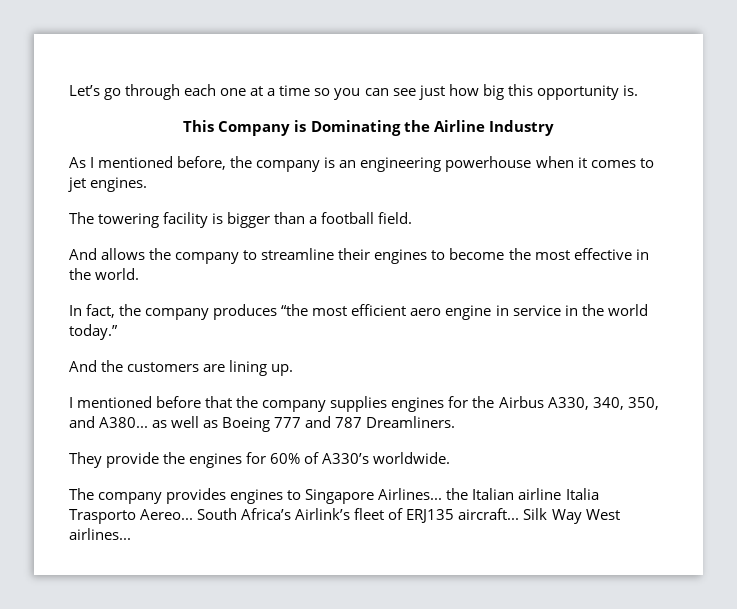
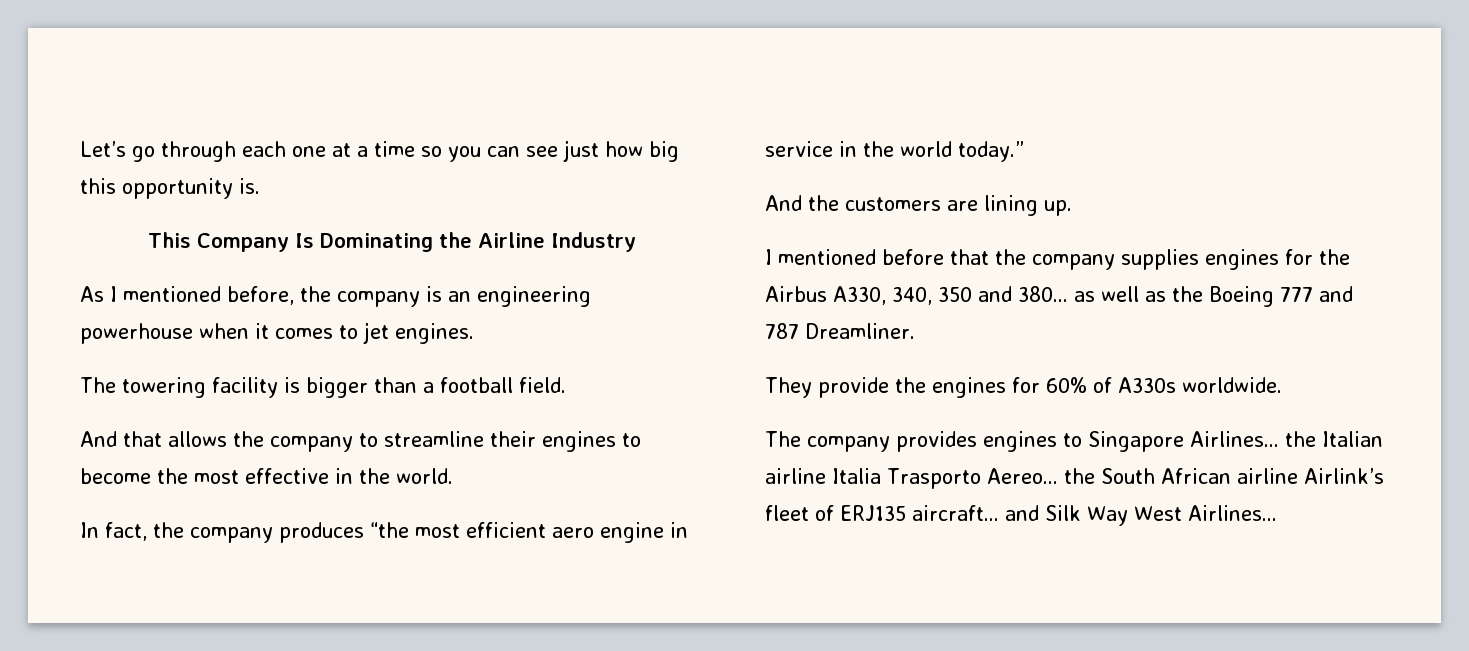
- This Company is Dominating the Airline Industry
+ This Company Is Dominating the Airline Industry
- And allows the company to streamline their engines to become the most effective in the world.
+ And that allows the company to streamline their engines to become the most effective in the world.
- I mentioned before that the company supplies engines for the Airbus A330, 340, 350, and A380... as well as Boeing 777 and 787 Dreamliners.
+ I mentioned before that the company supplies engines for the Airbus A330, 340, 350 and 380... as well as the Boeing 777 and 787 Dreamliner.
- They provide the engines for 60% of A330’s worldwide.
+ They provide the engines for 60% of A330s worldwide.
- The company provides engines to Singapore Airlines... the Italian airline Italia Trasporto Aereo... South Africa’s Airlink’s fleet of ERJ135 aircraft... Silk Way West airlines...
+ The company provides engines to Singapore Airlines... the Italian airline Italia Trasporto Aereo... the South African airline Airlink’s fleet of ERJ135 aircraft... and Silk Way West Airlines...

